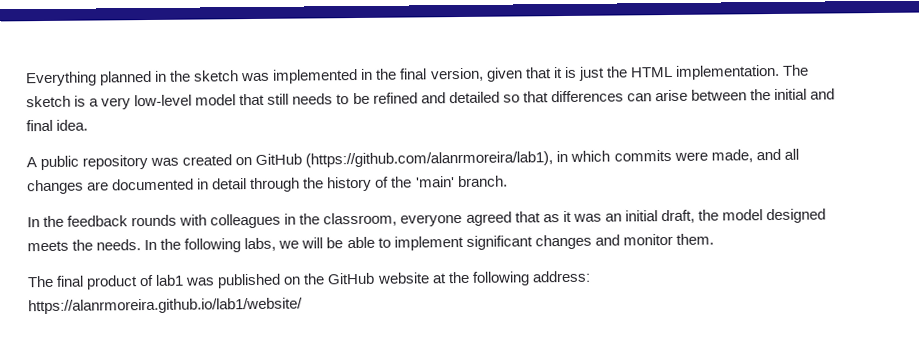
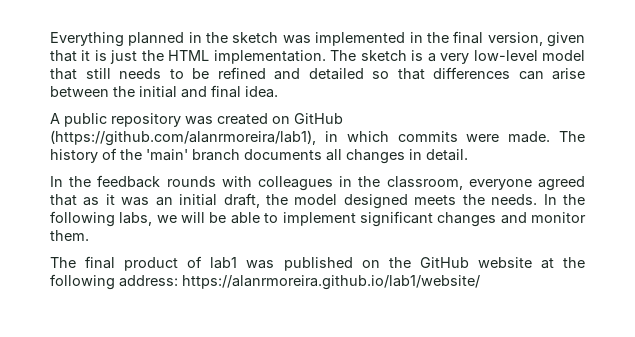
- A public repository was created on GitHub (https://github.com/alanrmoreira/lab1), in which commits were made, and all changes are documented in detail through the history of the 'main' branch.
+ A public repository was created on GitHub (https://github.com/alanrmoreira/lab1), in which commits were made. The history of the 'main' branch documents all changes in detail.

